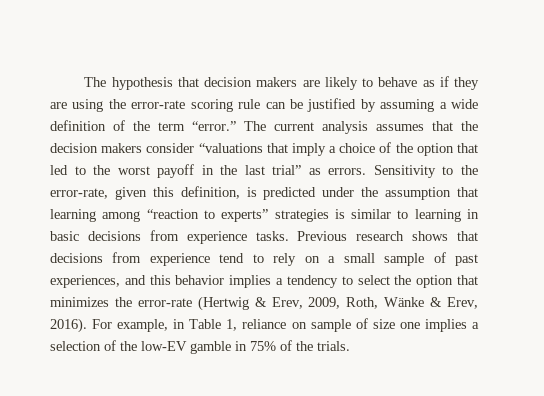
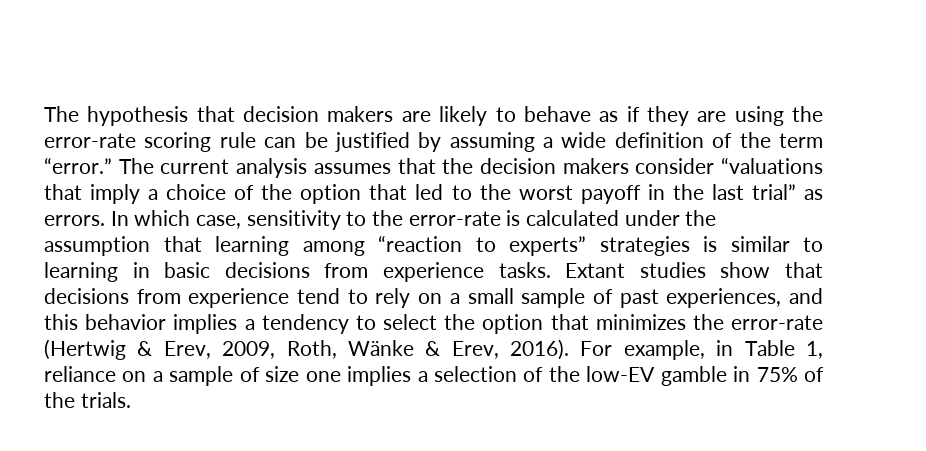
- Sensitivity to the error-rate, given this definition, is predicted under the assumption that learning among “reaction to experts” strategies is similar to learning in basic decisions from experience tasks.
+ In which case, sensitivity to the error-rate is calculated under the assumption that learning among “reaction to experts” strategies is similar to learning in basic decisions from experience tasks.
- Previous research shows that decisions from experience tend to rely on a small sample of past experiences, and this behavior implies a tendency to select the option that minimizes the error-rate (Hertwig & Erev, 2009, Roth, Wänke & Erev, 2016).
+ Extant studies show that decisions from experience tend to rely on a small sample of past experiences, and this behavior implies a tendency to select the option that minimizes the error-rate (Hertwig & Erev, 2009, Roth, Wänke & Erev, 2016).
- For example, in Table 1, reliance on sample of size one implies a selection of the low-EV gamble in 75% of the trials.
+ For example, in Table 1, reliance on a sample of size one implies a selection of the low-EV gamble in 75% of the trials.

